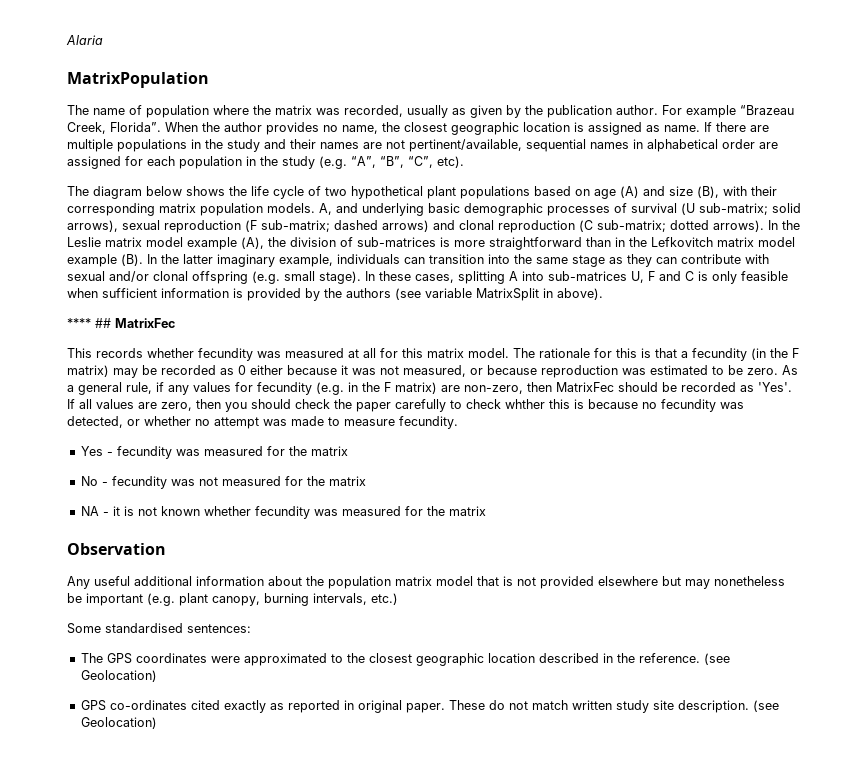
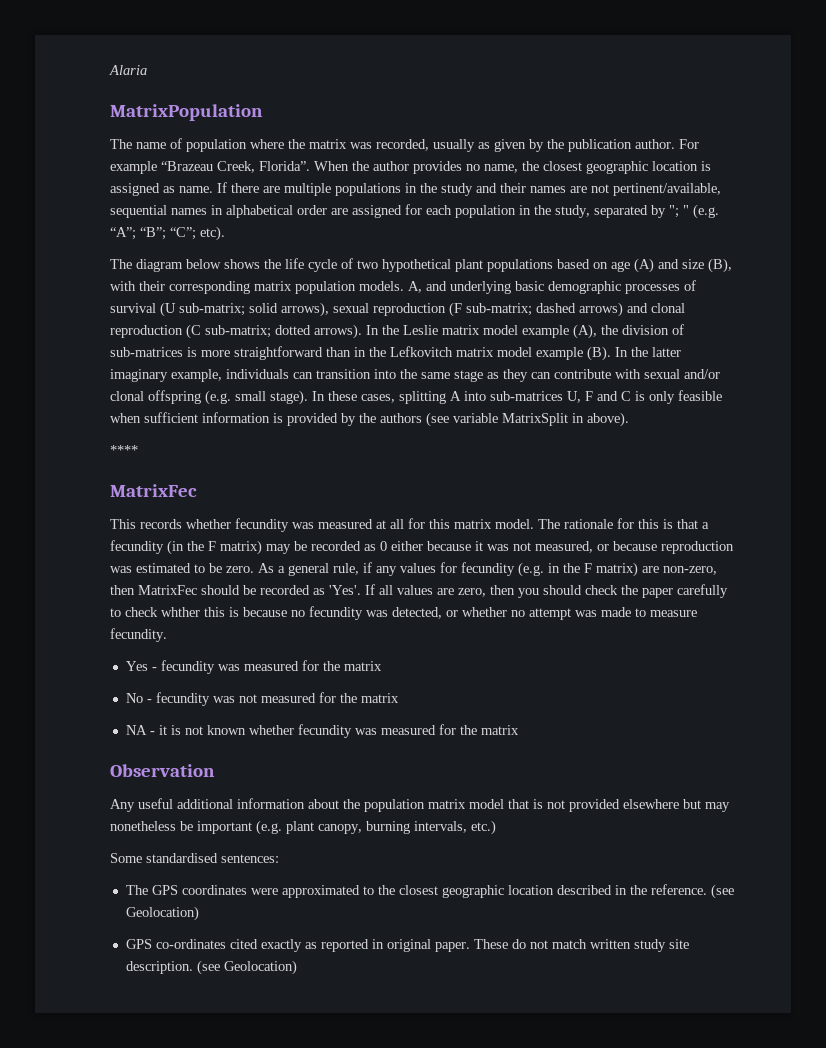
- If there are multiple populations in the study and their names are not pertinent/available, sequential names in alphabetical order are assigned for each population in the study (e.g. “A”, “B”, “C”, etc).
+ If there are multiple populations in the study and their names are not pertinent/available, sequential names in alphabetical order are assigned for each population in the study, separated by "; " (e.g. “A”; “B”; “C”; etc).
- **** ## MatrixFec
+ ****
+ MatrixFec

